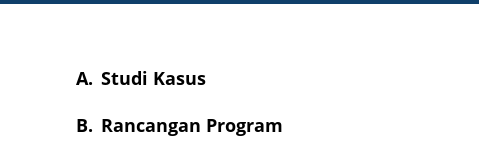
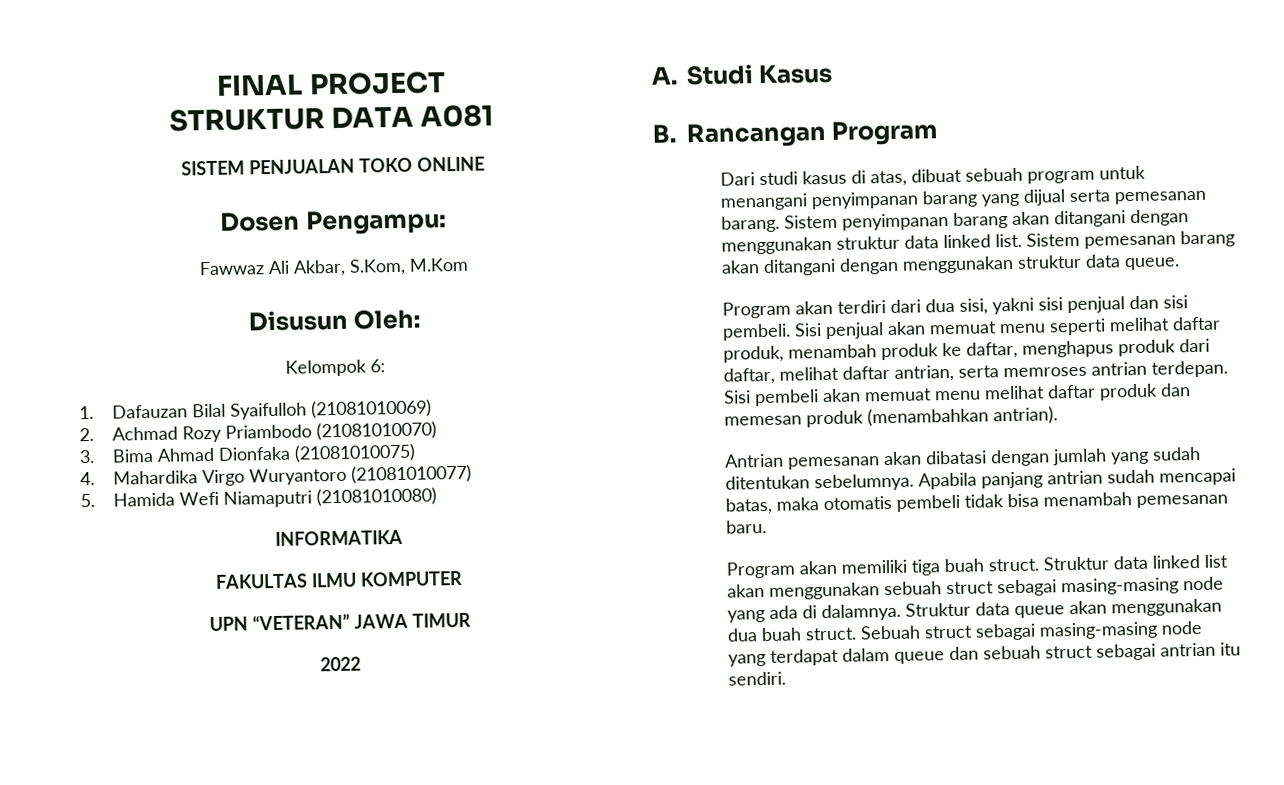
+ FINAL PROJECT
+ STRUKTUR DATA A081
+ SISTEM PENJUALAN TOKO ONLINE
+ Dosen Pengampu:
+ Fawwaz Ali Akbar, S.Kom, M.Kom
+ Disusun Oleh:
+ Kelompok 6:
+ 1. Dafauzan Bilal Syaifulloh (21081010069)
+ 2. Achmad Rozy Priambodo (21081010070)
+ 3. Bima Ahmad Dionfaka (21081010075)
+ 4. Mahardika Virgo Wuryantoro (21081010077)
+ 5. Hamida Wefi Niamaputri (21081010080)
+ INFORMATIKA
+ FAKULTAS ILMU KOMPUTER
+ UPN “VETERAN” JAWA TIMUR
+ 2022
+ Dari studi kasus di atas, dibuat sebuah program untuk menangani penyimpanan barang yang dijual serta pemesanan barang. Sistem penyimpanan barang akan ditangani dengan menggunakan struktur data linked list. Sistem pemesanan barang akan ditangani dengan menggunakan struktur data queue.
+ Program akan terdiri dari dua sisi, yakni sisi penjual dan sisi pembeli. Sisi penjual akan memuat menu seperti melihat daftar produk, menambah produk ke daftar, menghapus produk dari daftar, melihat daftar antrian, serta memroses antrian terdepan. Sisi pembeli akan memuat menu melihat daftar produk dan memesan produk (menambahkan antrian).
+ Antrian pemesanan akan dibatasi dengan jumlah yang sudah ditentukan sebelumnya. Apabila panjang antrian sudah mencapai batas, maka otomatis pembeli tidak bisa menambah pemesanan baru.
+ Program akan memiliki tiga buah struct. Struktur data linked list akan menggunakan sebuah struct sebagai masing-masing node yang ada di dalamnya. Struktur data queue akan menggunakan dua buah struct. Sebuah struct sebagai masing-masing node yang terdapat dalam queue dan sebuah struct sebagai antrian itu sendiri.

